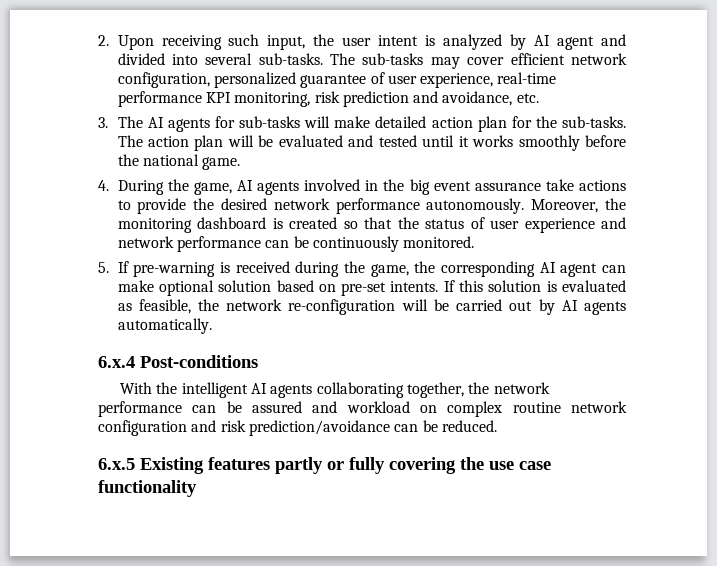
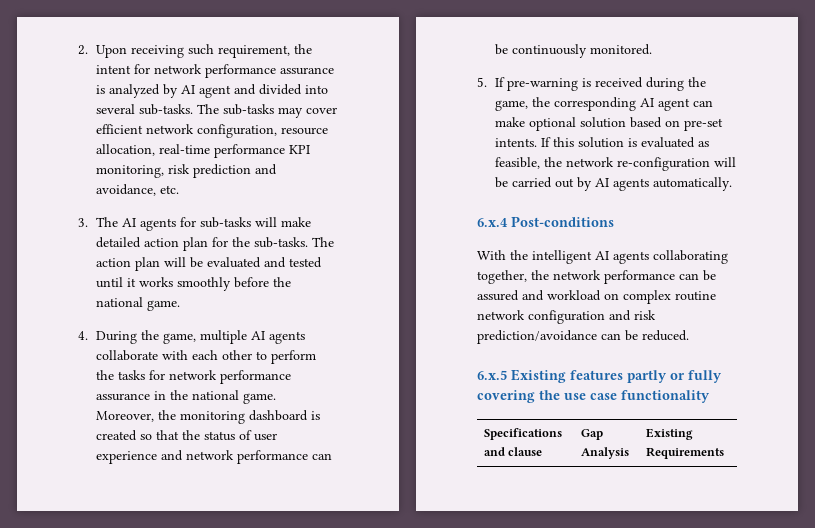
- 2. Upon receiving such input, the user intent is analyzed by AI agent and divided into several sub-tasks.
+ 2. Upon receiving such requirement, the intent for network performance assurance is analyzed by AI agent and divided into several sub-tasks.
- The sub-tasks may cover efficient network configuration, personalized guarantee of user experience, real-time performance KPI monitoring, risk prediction and avoidance, etc.
+ The sub-tasks may cover efficient network configuration, resource allocation, real-time performance KPI monitoring, risk prediction and avoidance, etc.
- 4. During the game, AI agents involved in the big event assurance take actions to provide the desired network performance autonomously.
+ 4. During the game, multiple AI agents collaborate with each other to perform the tasks for network performance assurance in the national game.
+ Specifications and clause | Gap Analysis | Existing Requirements

